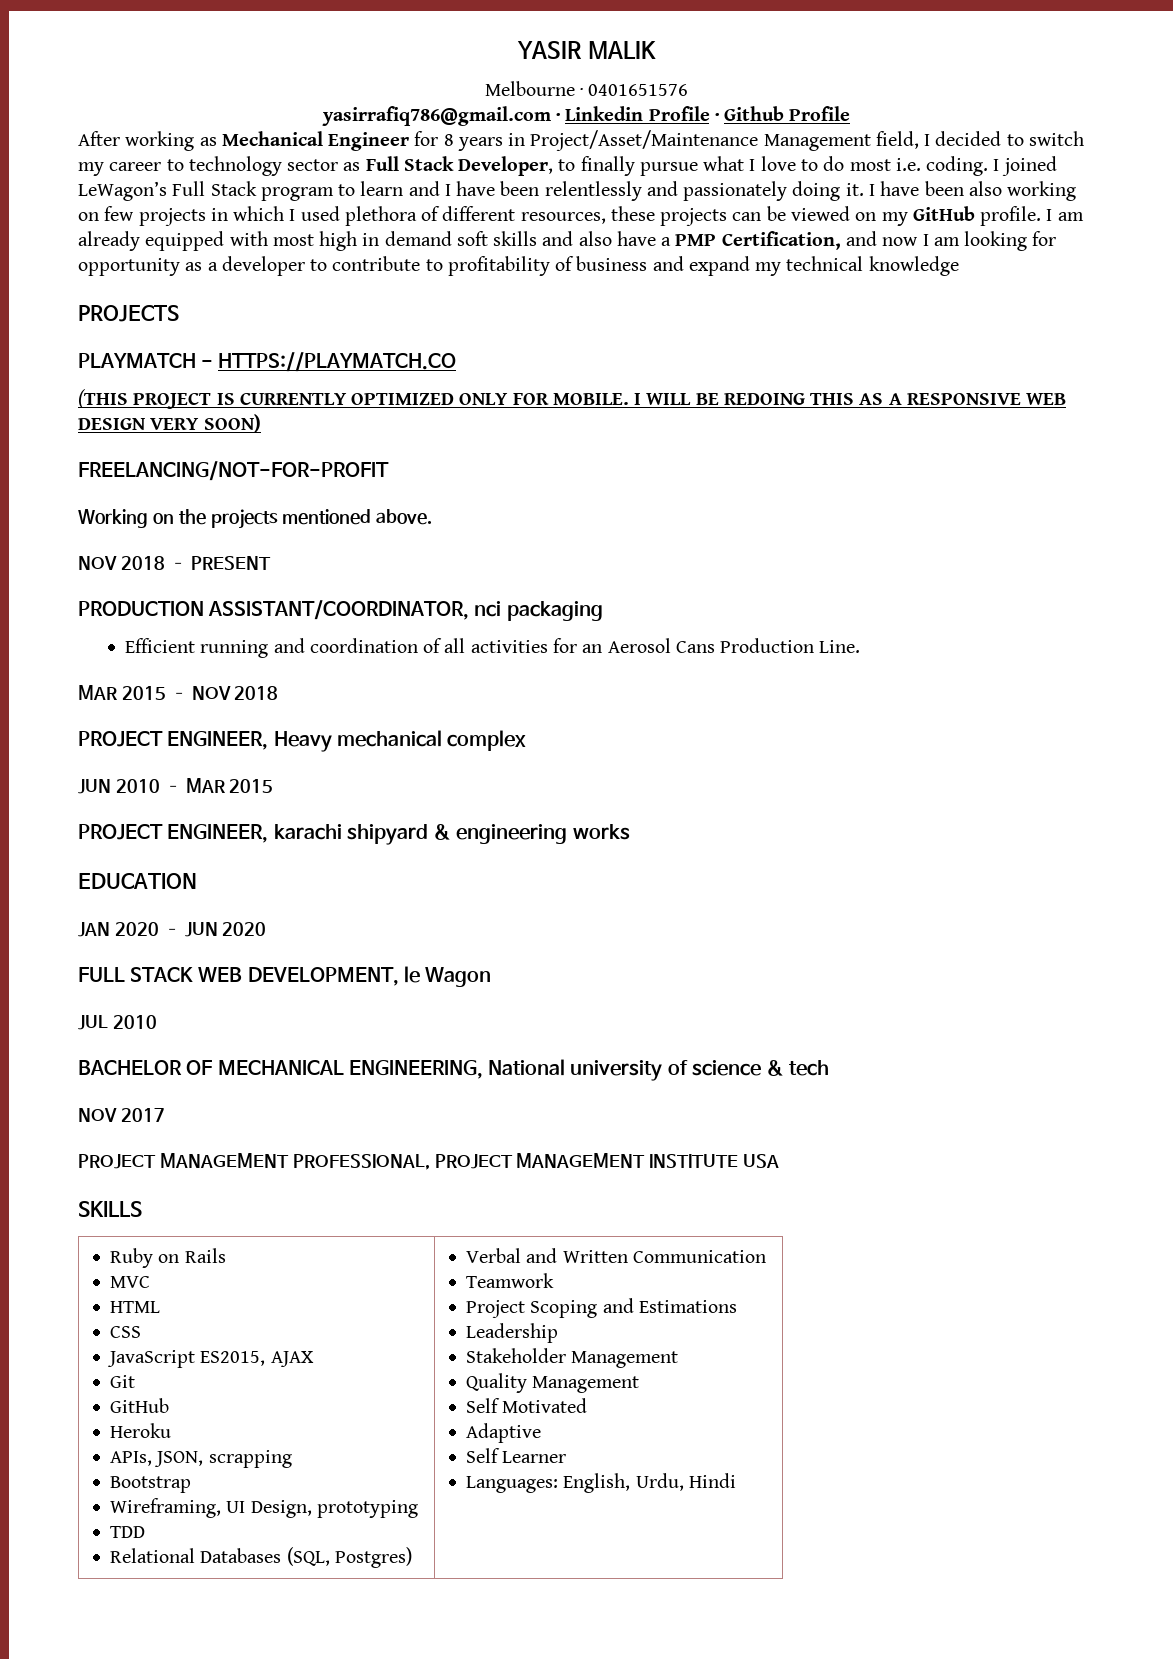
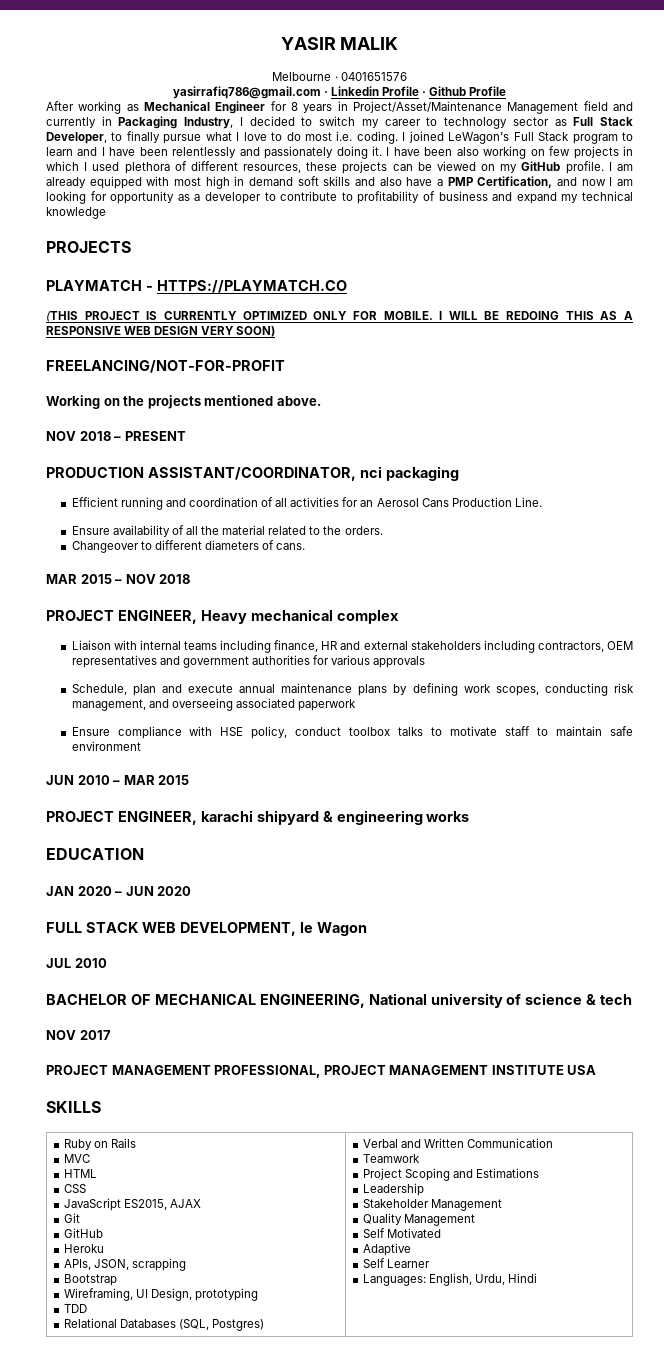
- After working as Mechanical Engineer for 8 years in Project/Asset/Maintenance Management field, I decided to switch my career to technology sector as Full Stack Developer, to finally pursue what I love to do most i.e. coding.
+ After working as Mechanical Engineer for 8 years in Project/Asset/Maintenance Management field and currently in Packaging Industry, I decided to switch my career to technology sector as Full Stack Developer, to finally pursue what I love to do most i.e. coding.
+ Ensure availability of all the material related to the orders.
+ Changeover to different diameters of cans.
+ Liaison with internal teams including finance, HR and external stakeholders including contractors, OEM representatives and government authorities for various approvals
+ Schedule, plan and execute annual maintenance plans by defining work scopes, conducting risk management, and overseeing associated paperwork
+ Ensure compliance with HSE policy, conduct toolbox talks to motivate staff to maintain safe environment

